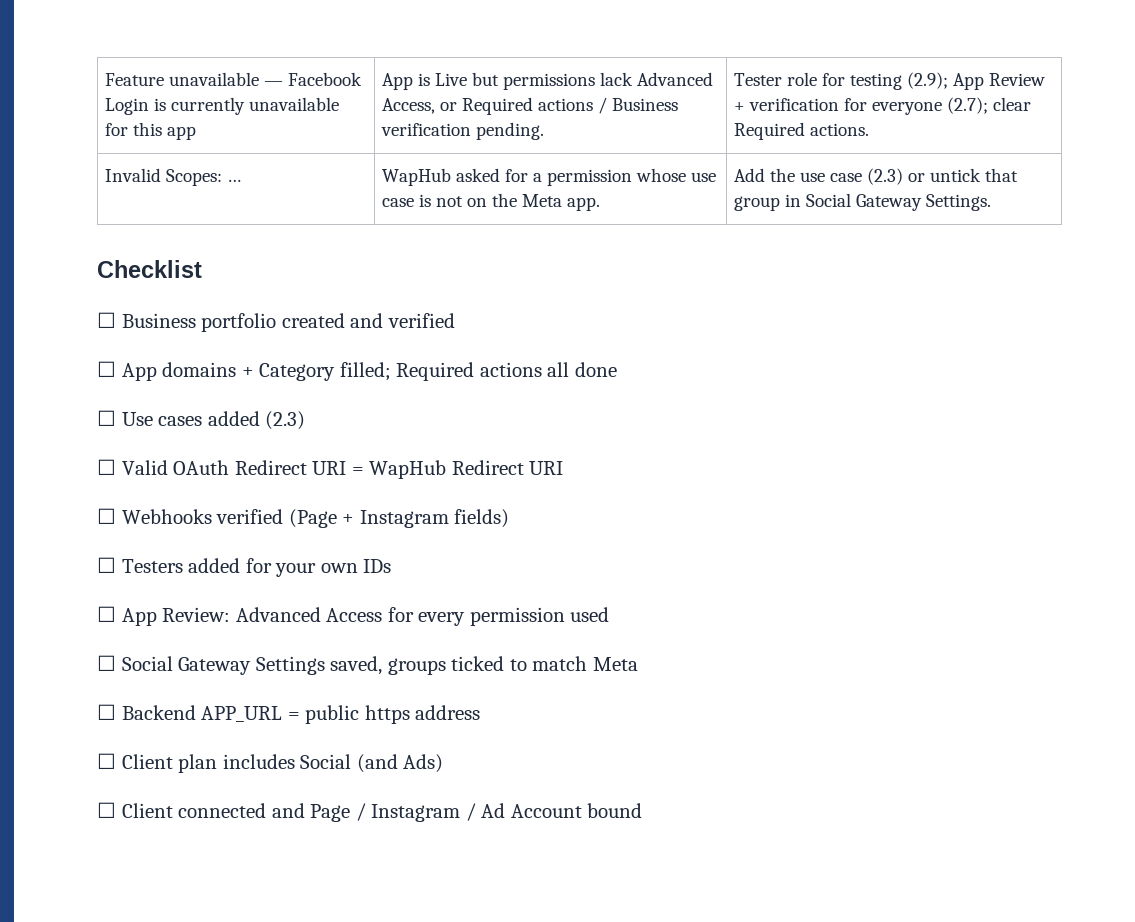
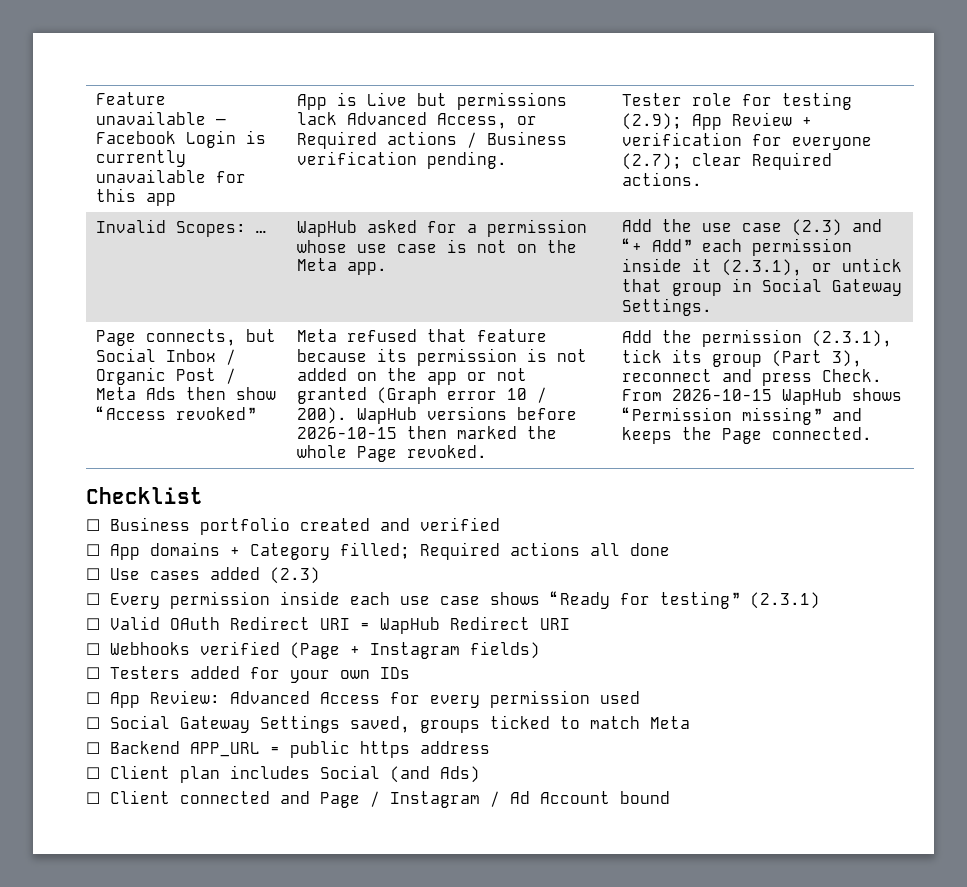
- Invalid Scopes: … | WapHub asked for a permission whose use case is not on the Meta app. | Add the use case (2.3) or untick that group in Social Gateway Settings.
+ Invalid Scopes: … | WapHub asked for a permission whose use case is not on the Meta app. | Add the use case (2.3) and “+ Add” each permission inside it (2.3.1), or untick that group in Social Gateway Settings.
+ Page connects, but Social Inbox / Organic Post / Meta Ads then show “Access revoked” | Meta refused that feature because its permission is not added on the app or not granted (Graph error 10 / 200). WapHub versions before 2026-10-15 then marked the whole Page revoked. | Add the permission (2.3.1), tick its group (Part 3), reconnect and press Check. From 2026-10-15 WapHub shows “Permission missing” and keeps the Page connected.
+ ☐ Every permission inside each use case shows “Ready for testing” (2.3.1)

